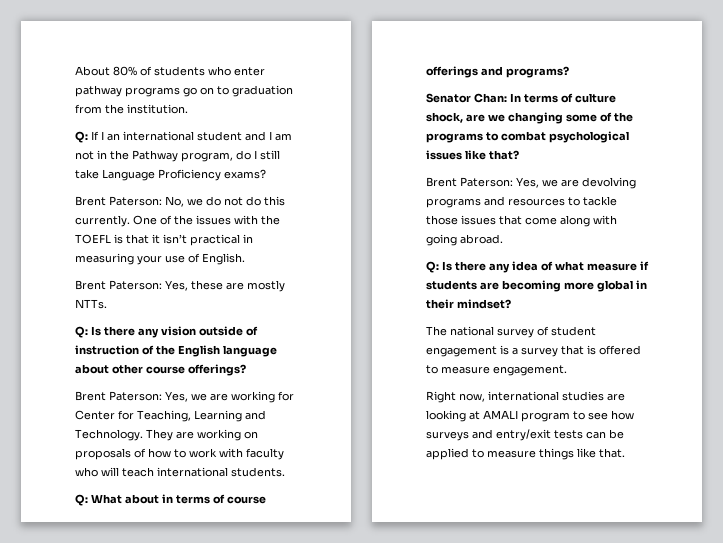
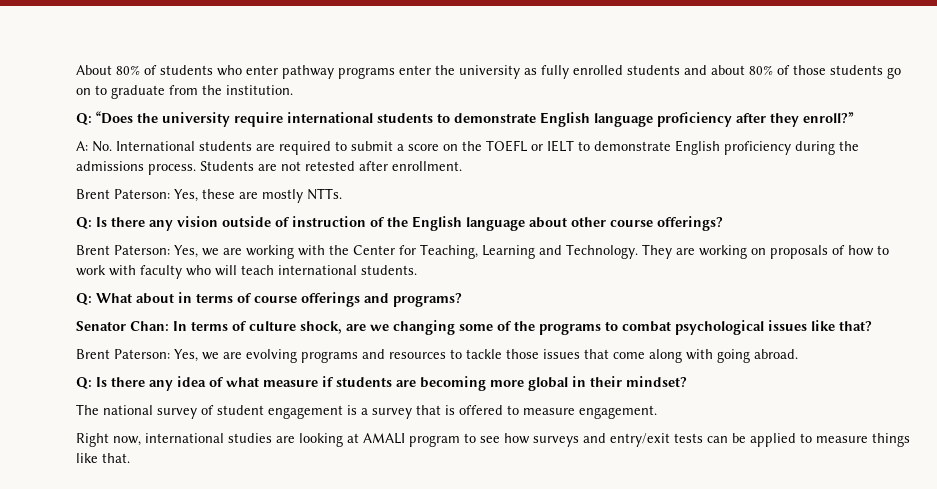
- About 80% of students who enter pathway programs go on to graduation from the institution.
+ About 80% of students who enter pathway programs enter the university as fully enrolled students and about 80% of those students go on to graduate from the institution.
- Q: If I an international student and I am not in the Pathway program, do I still take Language Proficiency exams?
- Brent Paterson: No, we do not do this currently. One of the issues with the TOEFL is that it isn’t practical in measuring your use of English.
+ Q: “Does the university require international students to demonstrate English language proficiency after they enroll?”
+ A: No. International students are required to submit a score on the TOEFL or IELT to demonstrate English proficiency during the admissions process. Students are not retested after enrollment.
- Brent Paterson: Yes, we are working for Center for Teaching, Learning and Technology.
+ Brent Paterson: Yes, we are working with the Center for Teaching, Learning and Technology.
- Brent Paterson: Yes, we are devolving programs and resources to tackle those issues that come along with going abroad.
+ Brent Paterson: Yes, we are evolving programs and resources to tackle those issues that come along with going abroad.

